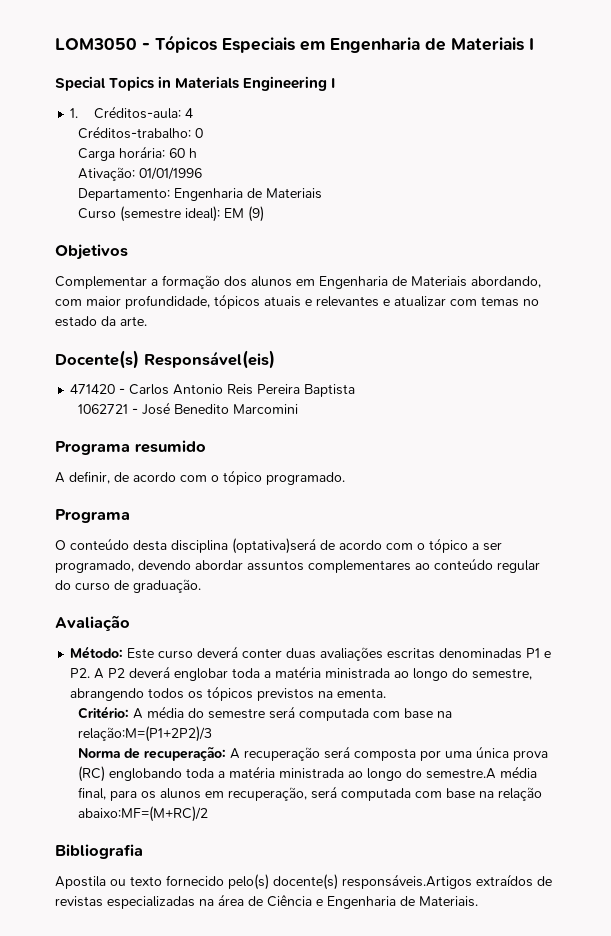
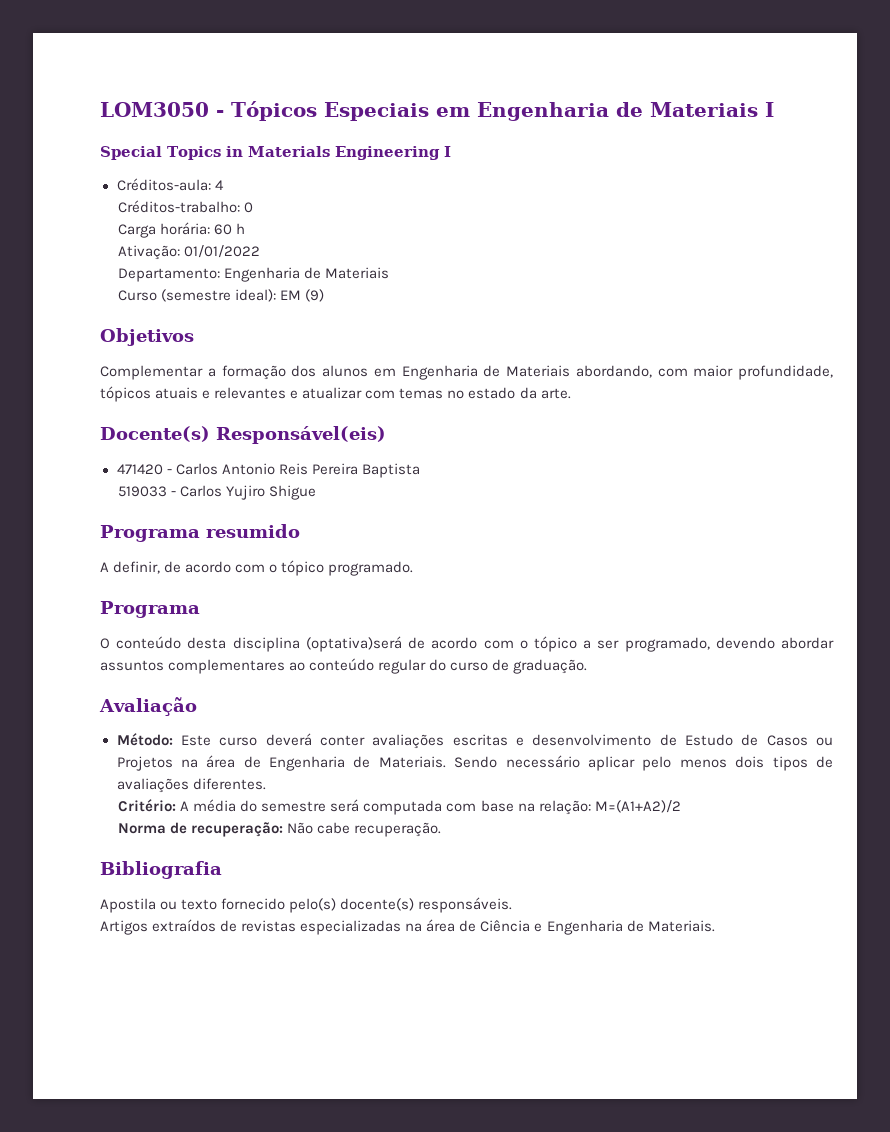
- 1. Créditos-aula: 4
+ Créditos-aula: 4
- Ativação: 01/01/1996
+ Ativação: 01/01/2022
- 1062721 - José Benedito Marcomini
+ 519033 - Carlos Yujiro Shigue
- Método: Este curso deverá conter duas avaliações escritas denominadas P1 e P2. A P2 deverá englobar toda a matéria ministrada ao longo do semestre, abrangendo todos os tópicos previstos na ementa.
+ Método: Este curso deverá conter avaliações escritas e desenvolvimento de Estudo de Casos ou Projetos na área de Engenharia de Materiais. Sendo necessário aplicar pelo menos dois tipos de avaliações diferentes.
- Critério: A média do semestre será computada com base na relação:M=(P1+2P2)/3
+ Critério: A média do semestre será computada com base na relação: M=(A1+A2)/2
- Norma de recuperação: A recuperação será composta por uma única prova (RC) englobando toda a matéria ministrada ao longo do semestre.A média final, para os alunos em recuperação, será computada com base na relação abaixo:MF=(M+RC)/2
+ Norma de recuperação: Não cabe recuperação.
- Apostila ou texto fornecido pelo(s) docente(s) responsáveis.Artigos extraídos de revistas especializadas na área de Ciência e Engenharia de Materiais.
+ Apostila ou texto fornecido pelo(s) docente(s) responsáveis.
+ Artigos extraídos de revistas especializadas na área de Ciência e Engenharia de Materiais.

